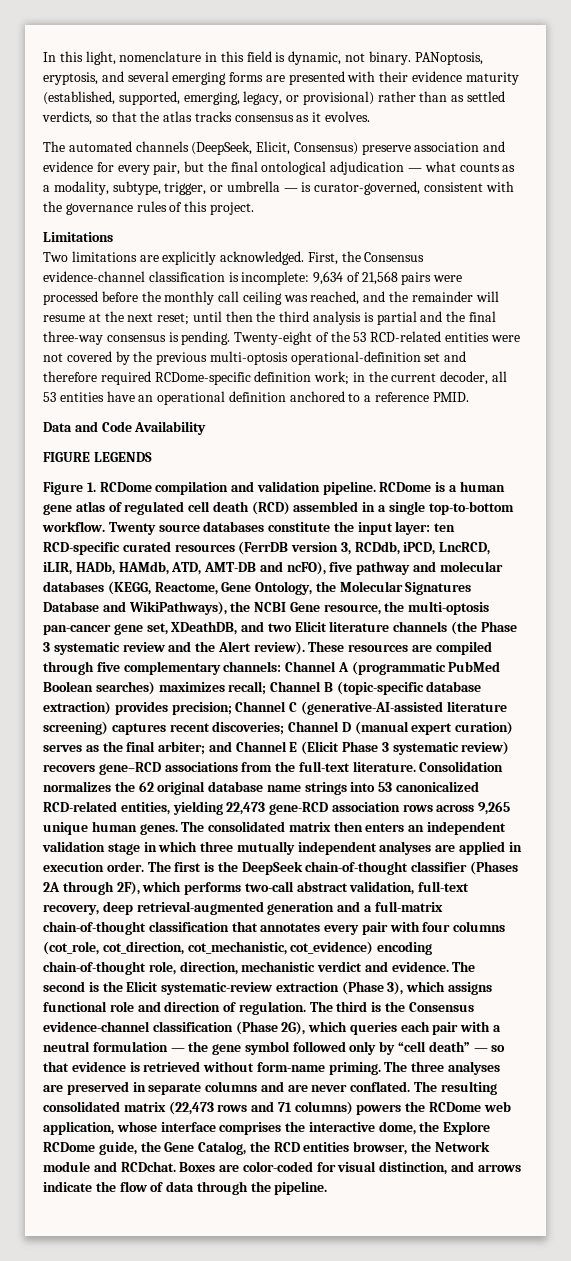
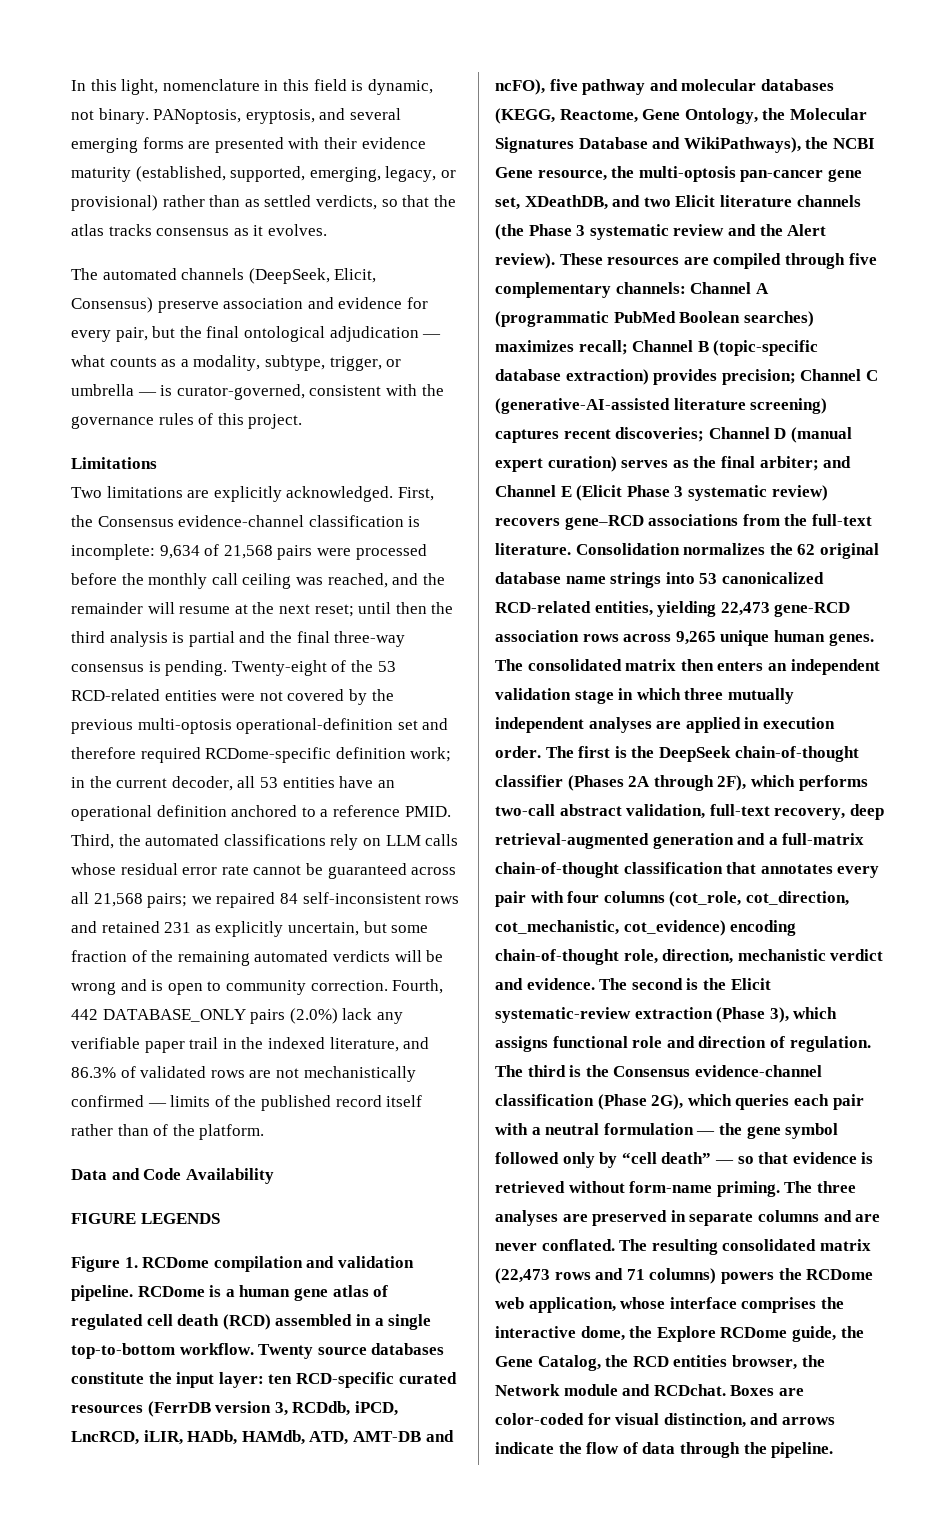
+ Third, the automated classifications rely on LLM calls whose residual error rate cannot be guaranteed across all 21,568 pairs; we repaired 84 self-inconsistent rows and retained 231 as explicitly uncertain, but some fraction of the remaining automated verdicts will be wrong and is open to community correction. Fourth, 442 DATABASE_ONLY pairs (2.0%) lack any verifiable paper trail in the indexed literature, and 86.3% of validated rows are not mechanistically confirmed — limits of the published record itself rather than of the platform.

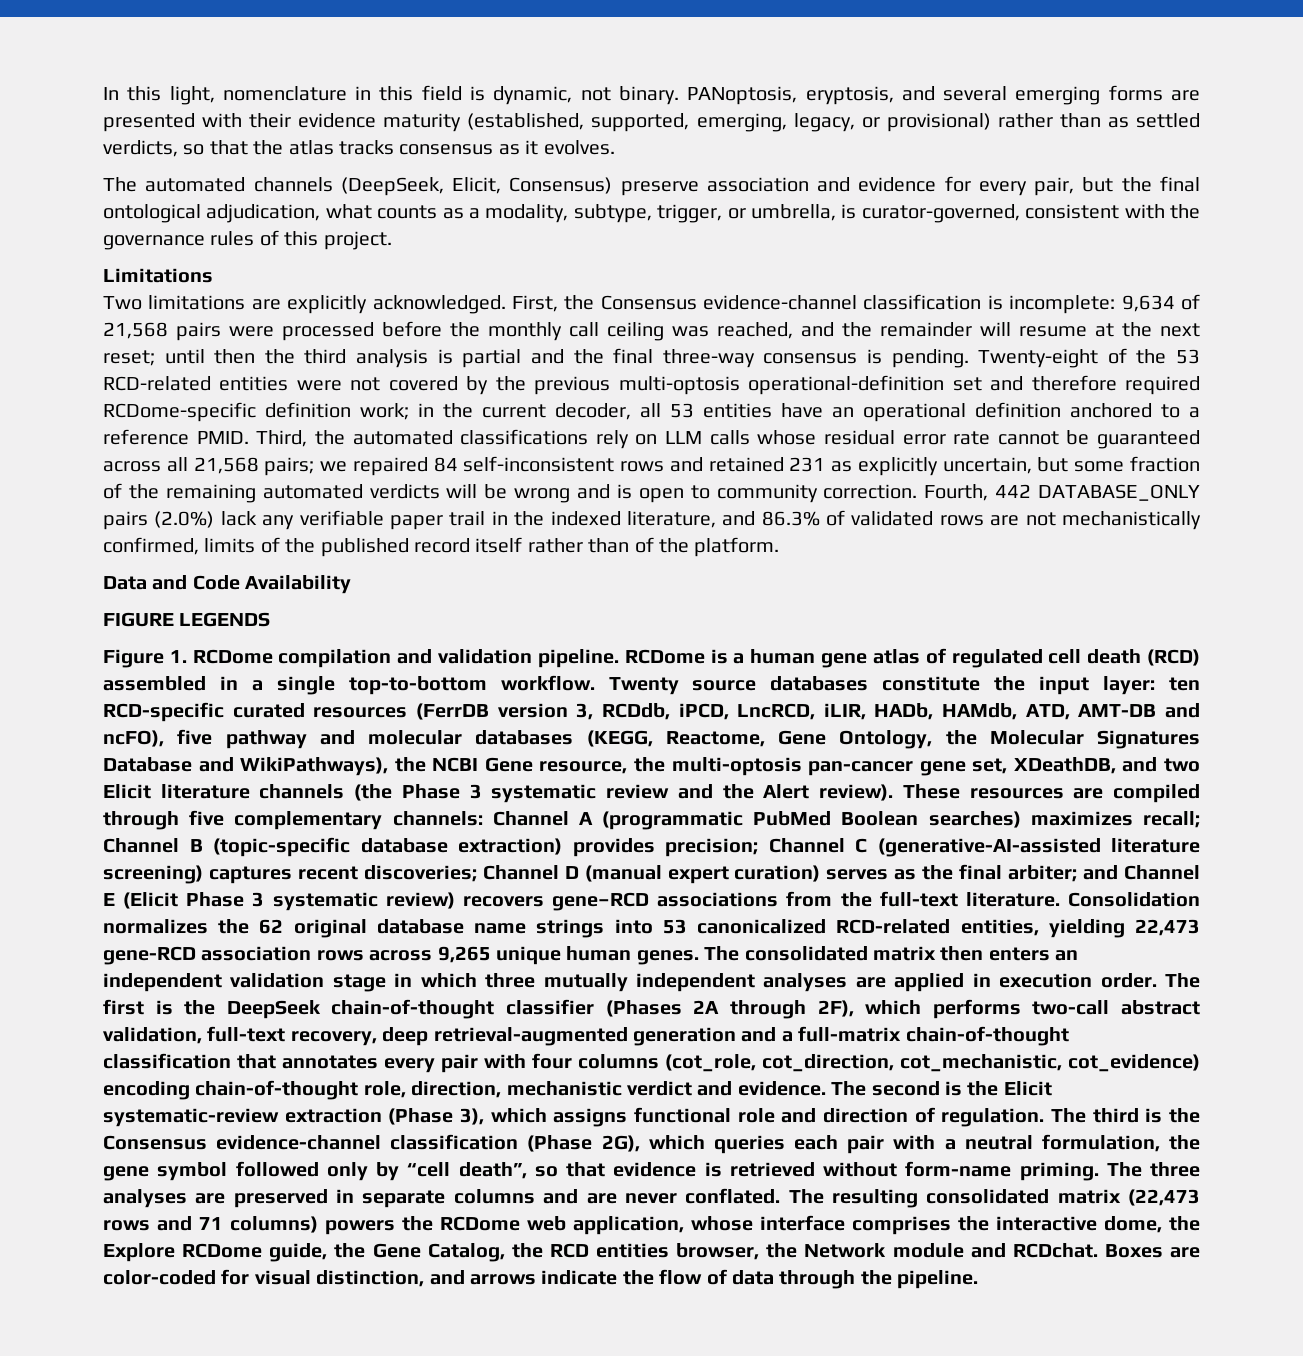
- The automated channels (DeepSeek, Elicit, Consensus) preserve association and evidence for every pair, but the final ontological adjudication — what counts as a modality, subtype, trigger, or umbrella — is curator-governed, consistent with the governance rules of this project.
+ The automated channels (DeepSeek, Elicit, Consensus) preserve association and evidence for every pair, but the final ontological adjudication, what counts as a modality, subtype, trigger, or umbrella, is curator-governed, consistent with the governance rules of this project.
- Fourth, 442 DATABASE_ONLY pairs (2.0%) lack any verifiable paper trail in the indexed literature, and 86.3% of validated rows are not mechanistically confirmed — limits of the published record itself rather than of the platform.
+ Fourth, 442 DATABASE_ONLY pairs (2.0%) lack any verifiable paper trail in the indexed literature, and 86.3% of validated rows are not mechanistically confirmed, limits of the published record itself rather than of the platform.
- The third is the Consensus evidence-channel classification (Phase 2G), which queries each pair with a neutral formulation — the gene symbol followed only by “cell death” — so that evidence is retrieved without form-name priming.
+ The third is the Consensus evidence-channel classification (Phase 2G), which queries each pair with a neutral formulation, the gene symbol followed only by “cell death”, so that evidence is retrieved without form-name priming.

